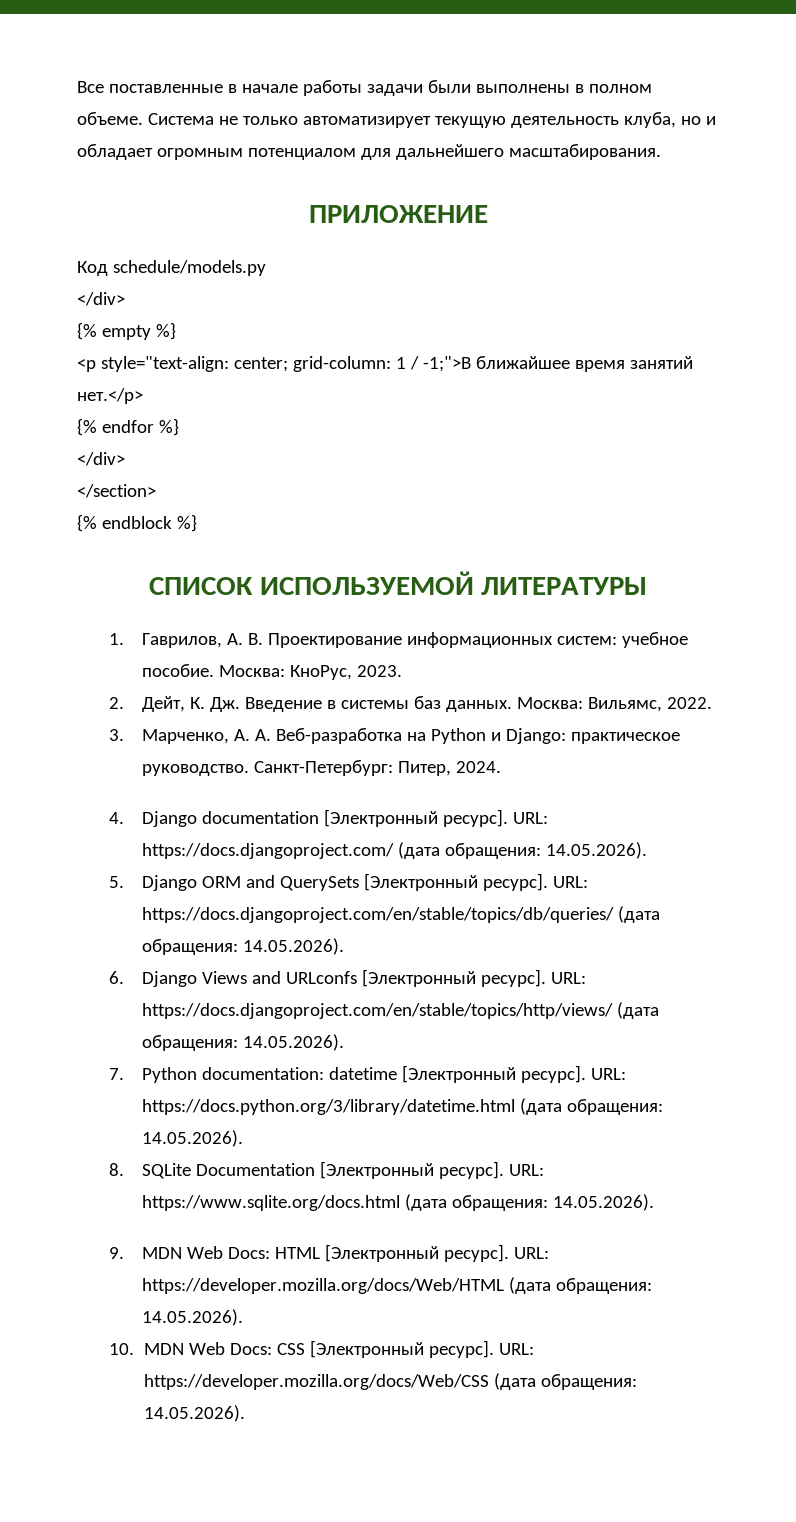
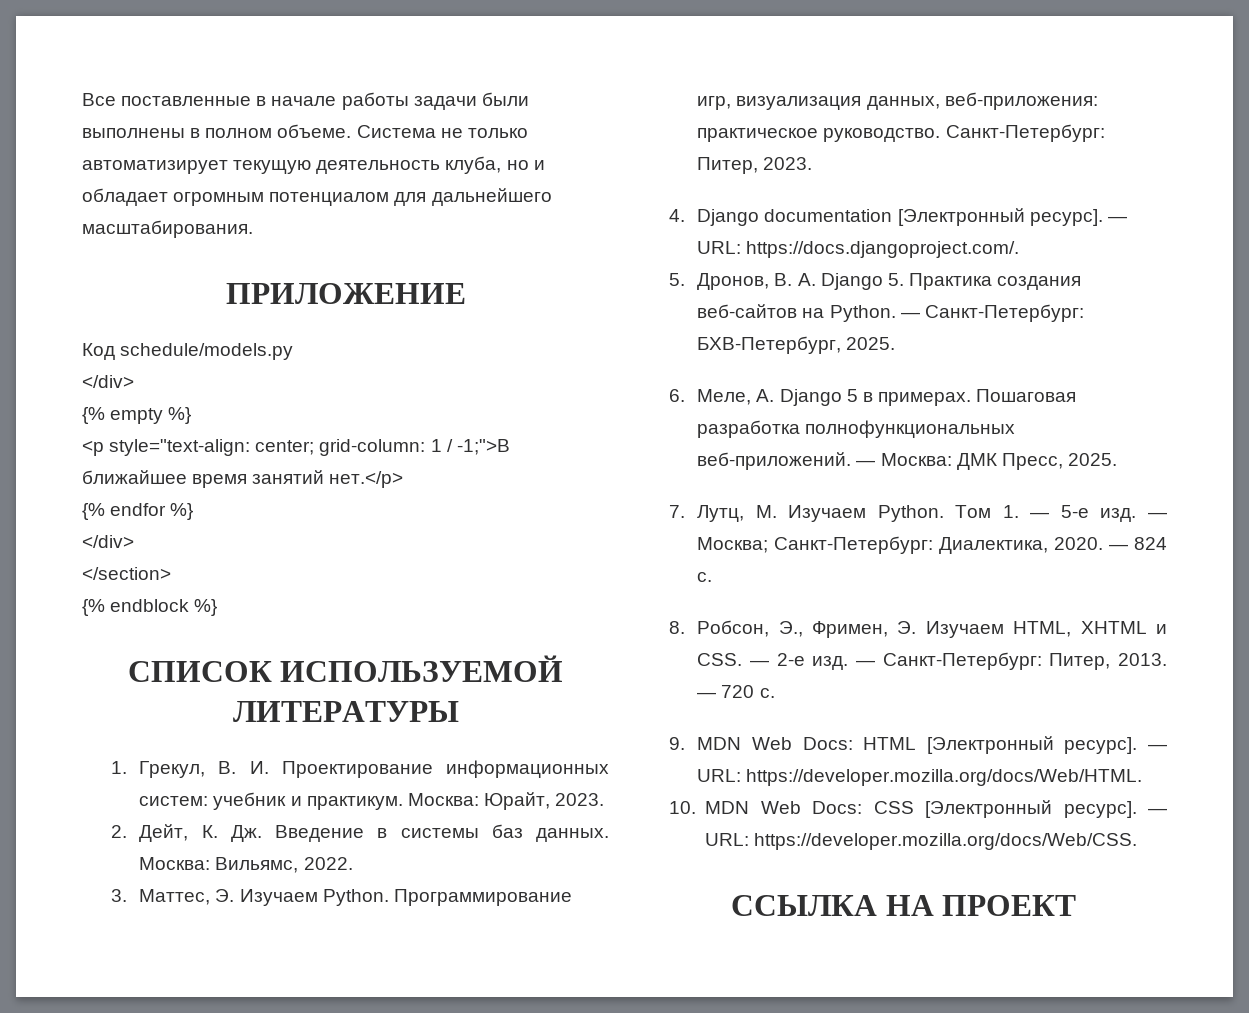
- 1. Гаврилов, А. В. Проектирование информационных систем: учебное пособие. Москва: КноРус, 2023.
+ 1. Грекул, В. И. Проектирование информационных систем: учебник и практикум. Москва: Юрайт, 2023.
- 3. Марченко, А. А. Веб-разработка на Python и Django: практическое руководство.
+ 3. Маттес, Э. Изучаем Python. Программирование игр, визуализация данных, веб-приложения: практическое руководство.
- Санкт-Петербург: Питер, 2024.
+ Санкт-Петербург: Питер, 2023.
- URL: https://docs.djangoproject.com/ (дата обращения: 14.05.2026).
- 5. Django ORM and QuerySets [Электронный ресурс]. URL: https://docs.djangoproject.com/en/stable/topics/db/queries/ (дата обращения: 14.05.2026).
- 6. Django Views and URLconfs [Электронный ресурс]. URL: https://docs.djangoproject.com/en/stable/topics/http/views/ (дата обращения: 14.05.2026).
- 7. Python documentation: datetime [Электронный ресурс]. URL: https://docs.python.org/3/library/datetime.html (дата обращения: 14.05.2026).
- 8. SQLite Documentation [Электронный ресурс]. URL: https://www.sqlite.org/docs.html (дата обращения: 14.05.2026).
+ — URL: https://docs.djangoproject.com/.
+ 5. Дронов, В. А. Django 5. Практика создания веб-сайтов на Python. — Санкт-Петербург: БХВ-Петербург, 2025.
+ 6. Меле, А. Django 5 в примерах. Пошаговая разработка полнофункциональных веб-приложений. — Москва: ДМК Пресс, 2025.
+ 7. Лутц, М. Изучаем Python. Том 1. — 5-е изд. — Москва; Санкт-Петербург: Диалектика, 2020. — 824 с.
+ 8. Робсон, Э., Фримен, Э. Изучаем HTML, XHTML и CSS. — 2-е изд. — Санкт-Петербург: Питер, 2013. — 720 с.
- URL: https://developer.mozilla.org/docs/Web/HTML (дата обращения: 14.05.2026).
+ — URL: https://developer.mozilla.org/docs/Web/HTML.
- URL: https://developer.mozilla.org/docs/Web/CSS (дата обращения: 14.05.2026).
+ — URL: https://developer.mozilla.org/docs/Web/CSS.
+ ССЫЛКА НА ПРОЕКТ

